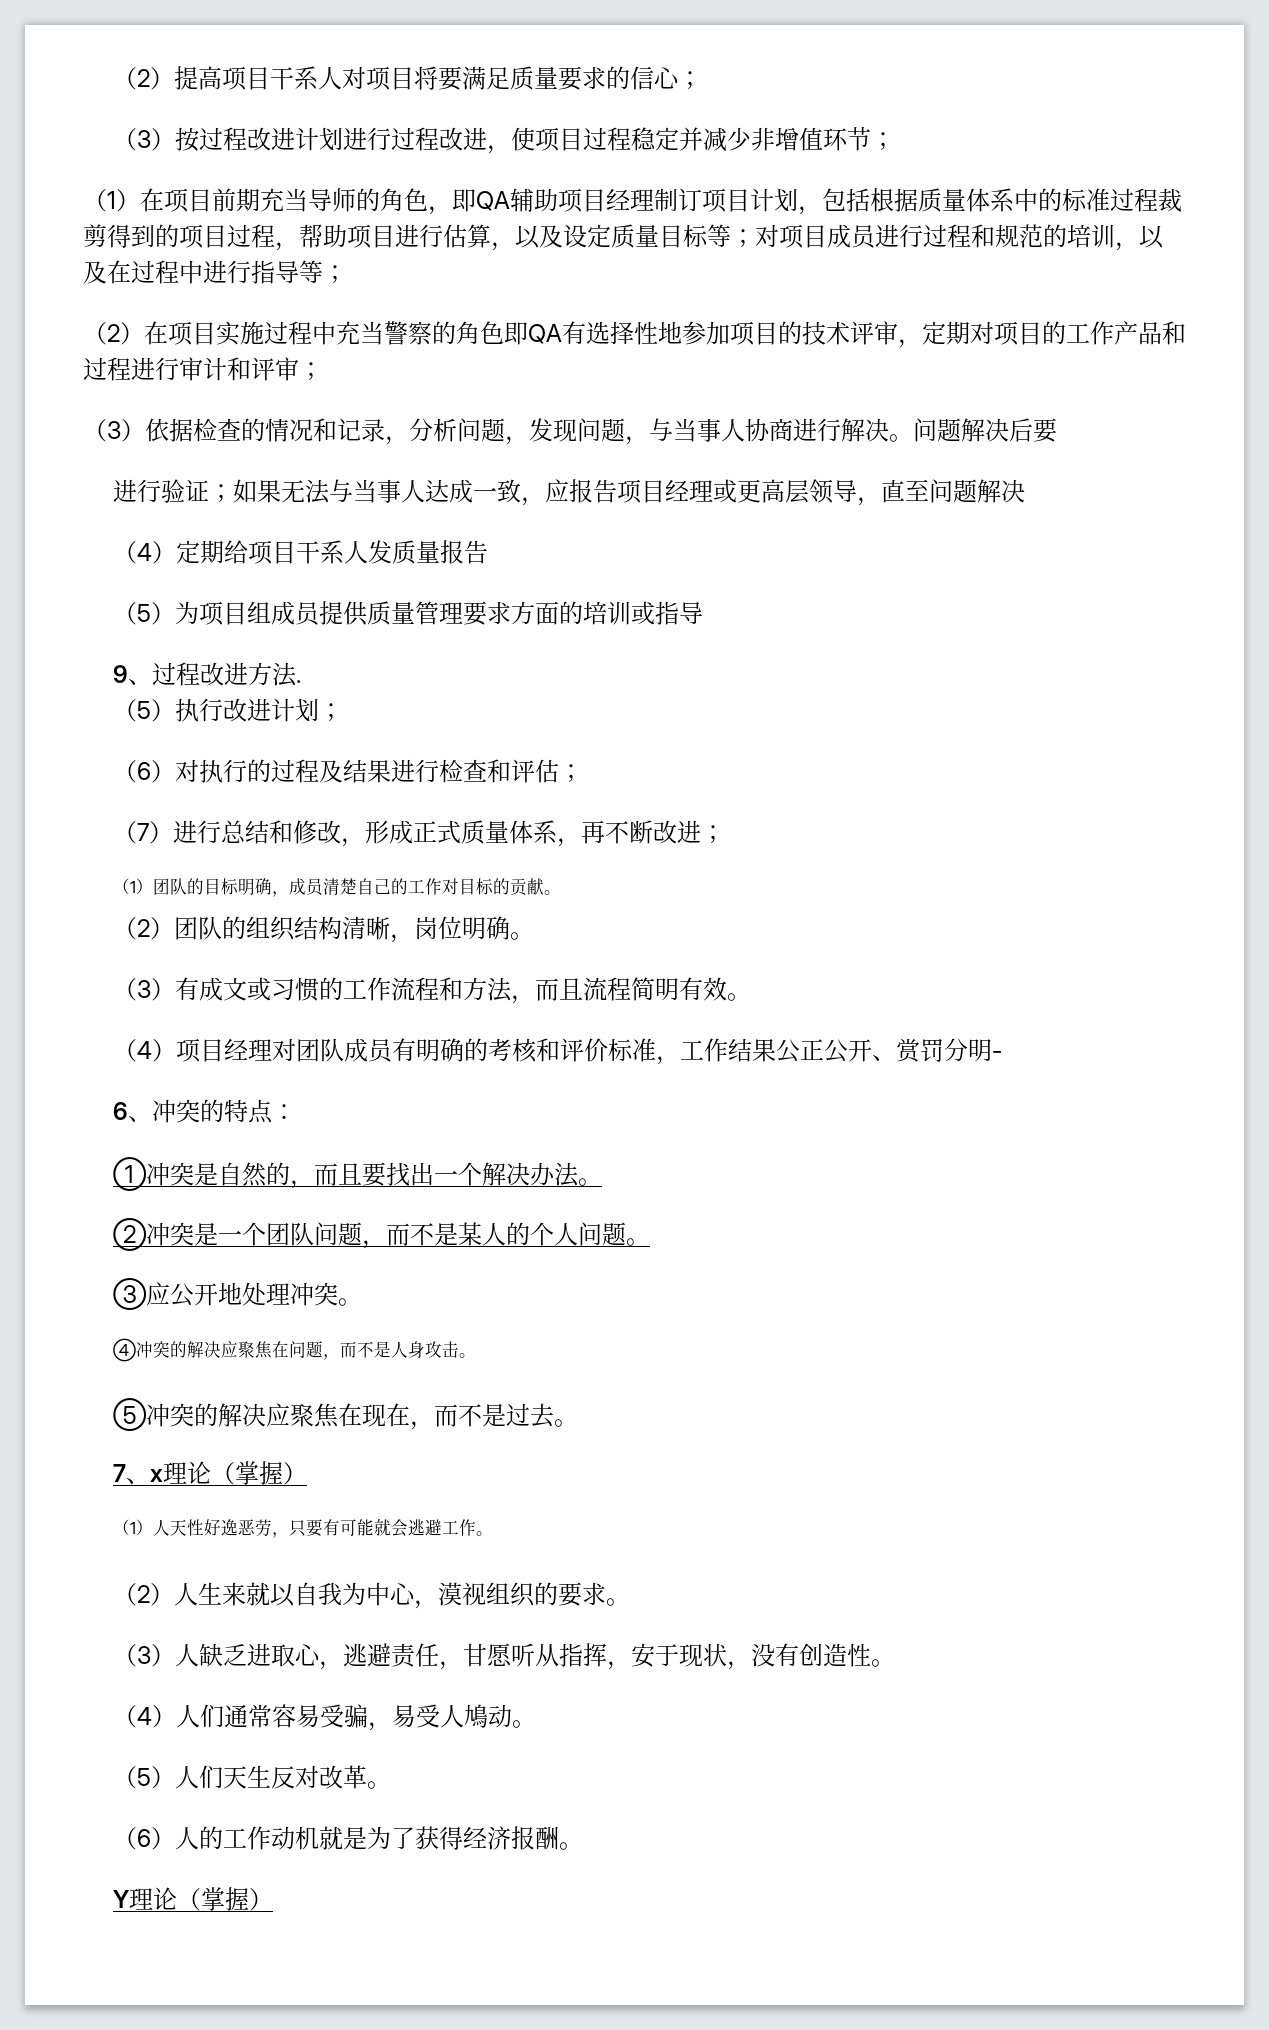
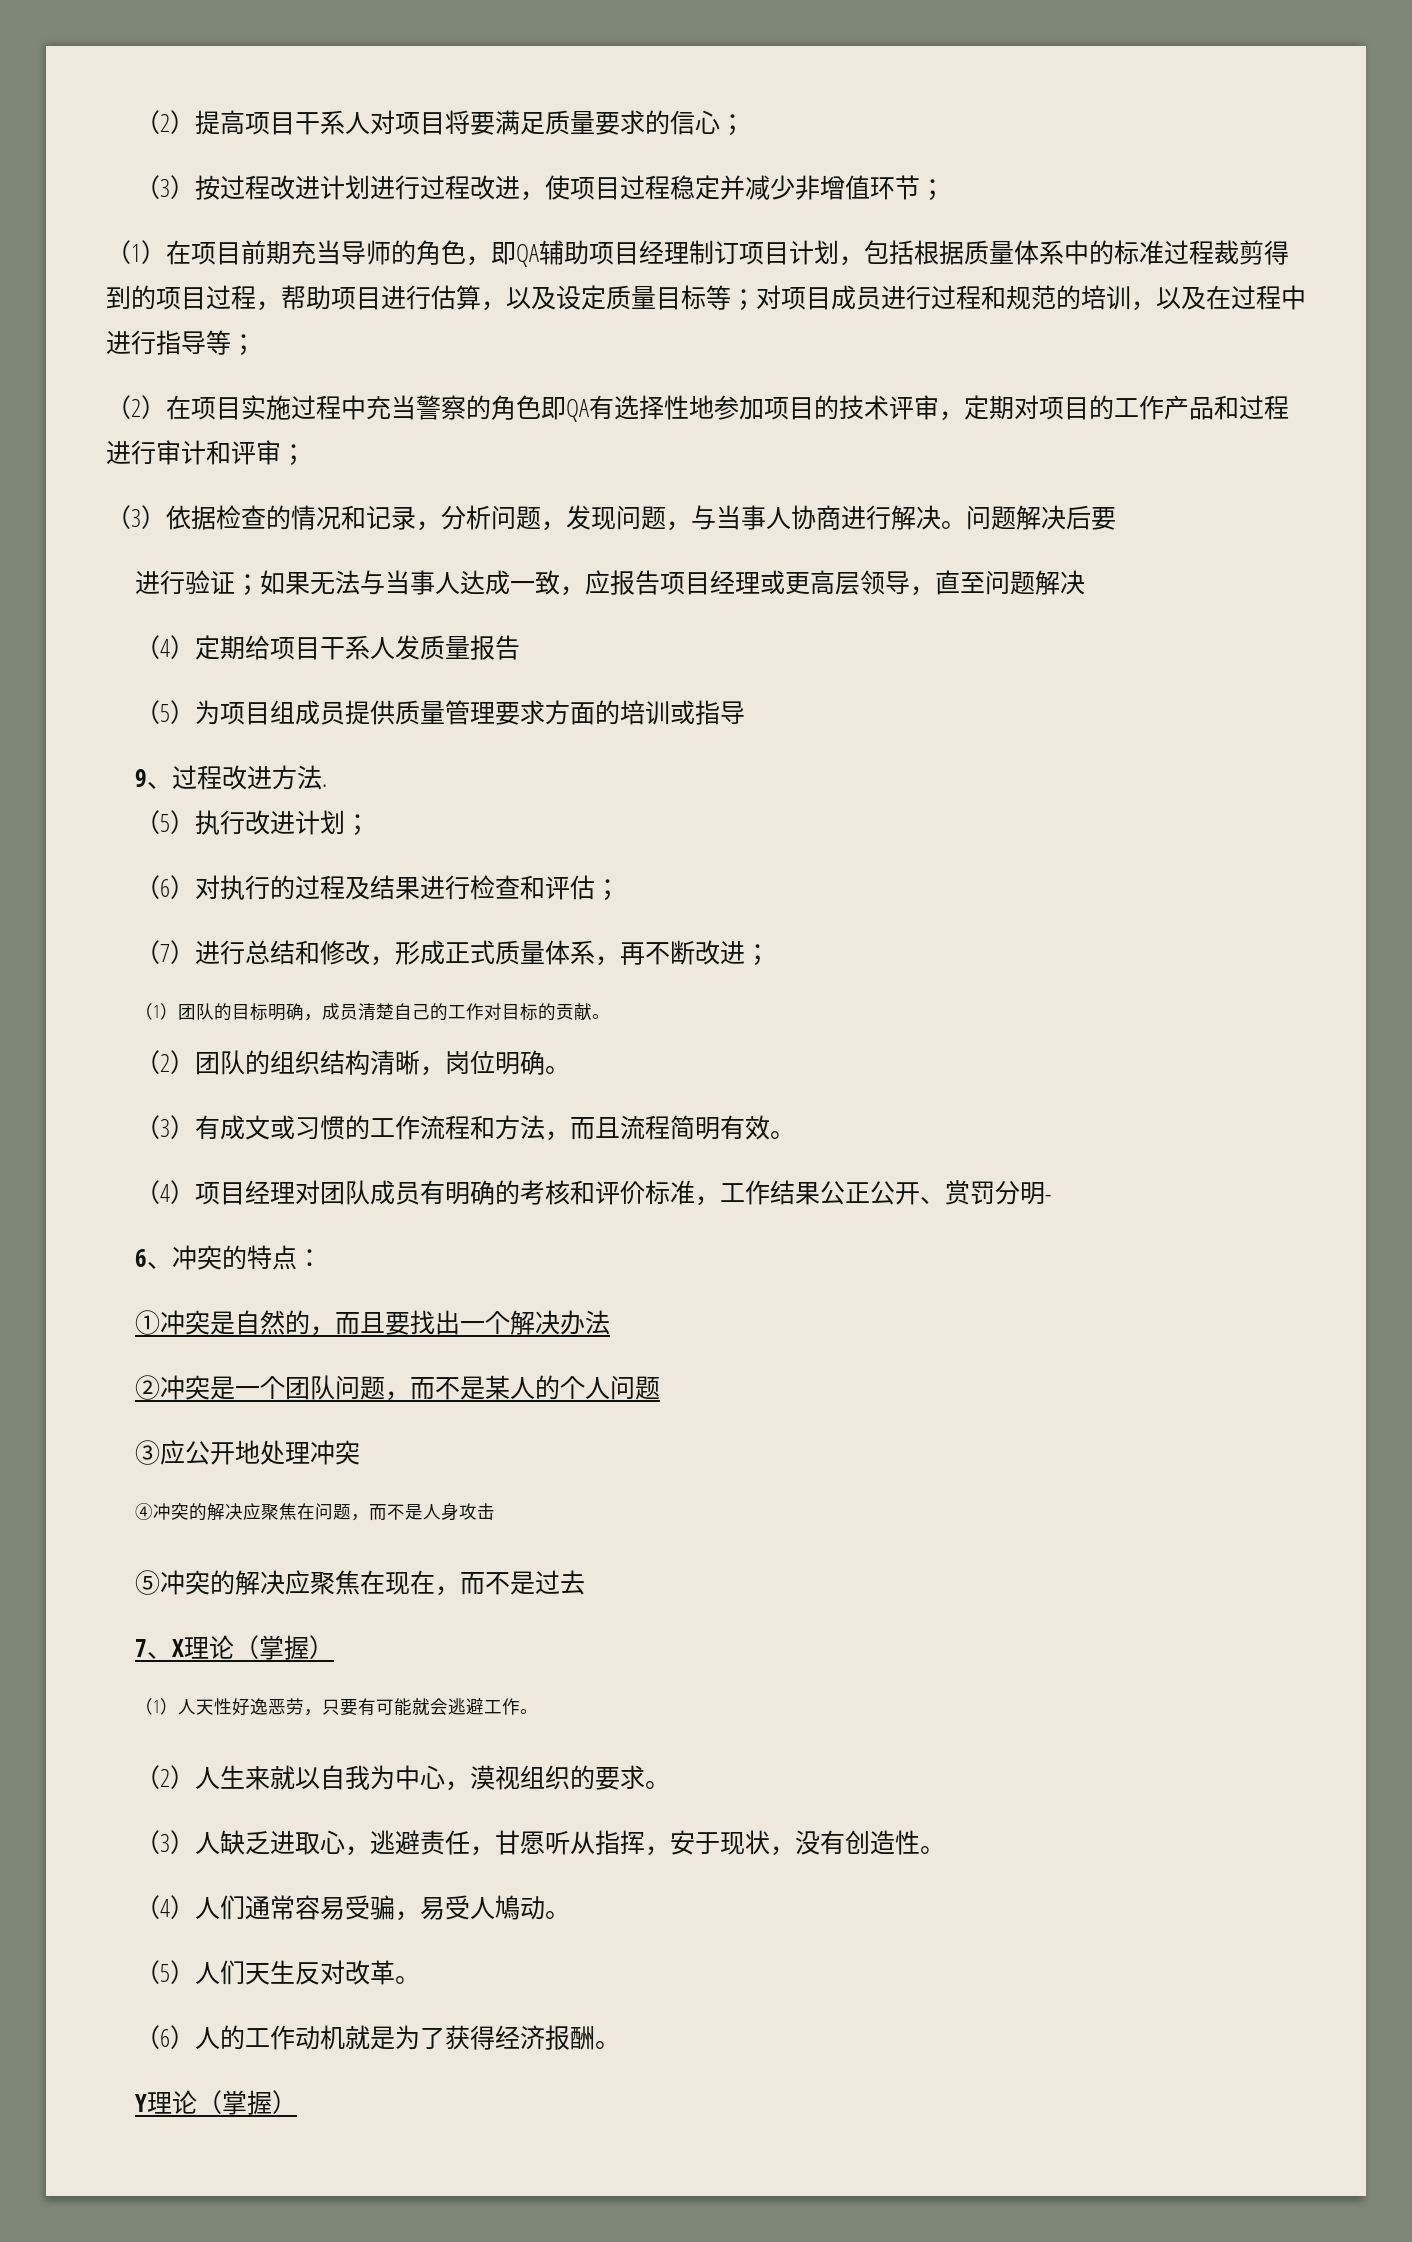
- ①冲突是自然的，而且要找出一个解决办法。
+ ①冲突是自然的，而且要找出一个解决办法
- ②冲突是一个团队问题，而不是某人的个人问题。
+ ②冲突是一个团队问题，而不是某人的个人问题
- ③应公开地处理冲突。
+ ③应公开地处理冲突
- ④冲突的解决应聚焦在问题，而不是人身攻击。
+ ④冲突的解决应聚焦在问题，而不是人身攻击
- ⑤冲突的解决应聚焦在现在，而不是过去。
+ ⑤冲突的解决应聚焦在现在，而不是过去
- 7、x理论（掌握）
+ 7、X理论（掌握）

